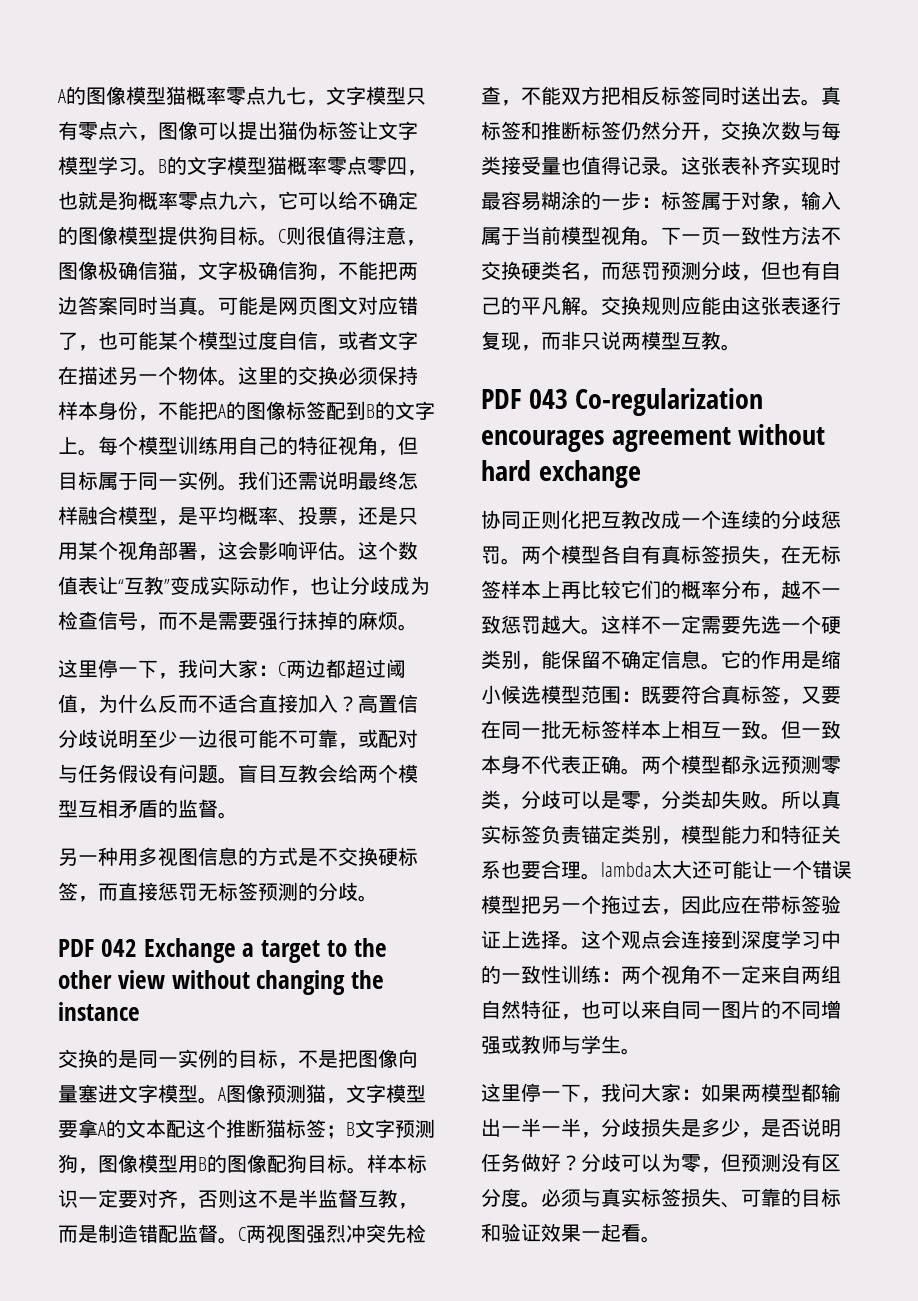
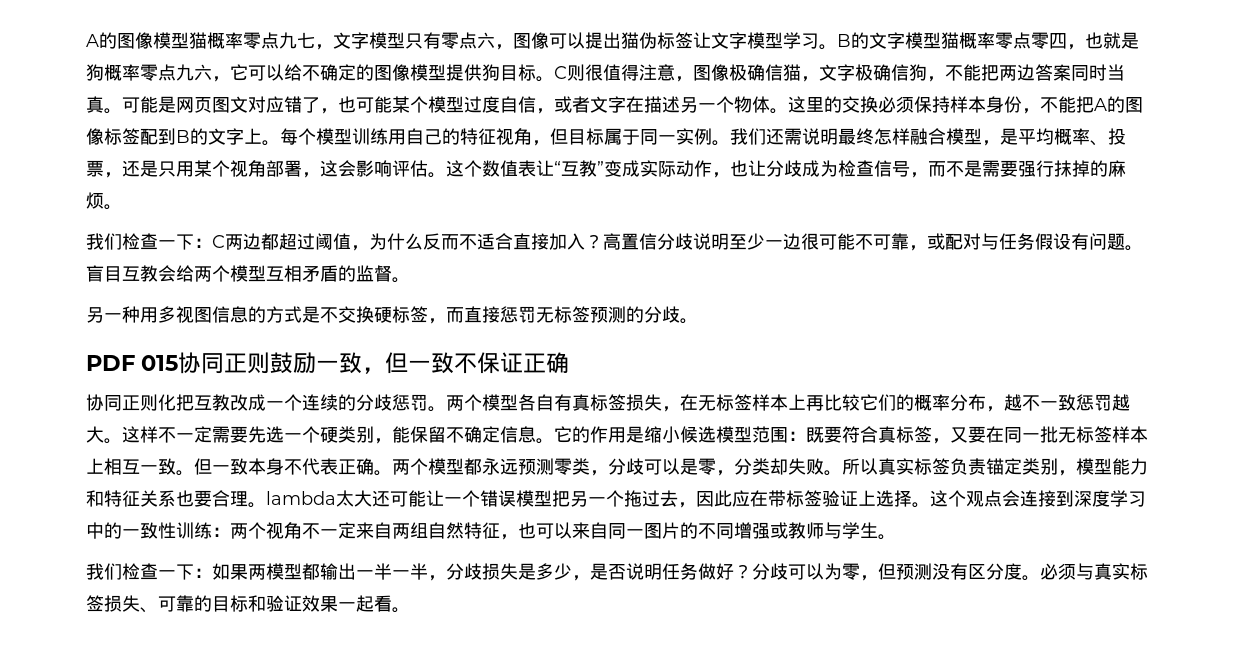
- 这里停一下，我问大家：C两边都超过阈值，为什么反而不适合直接加入？
+ 我们检查一下：C两边都超过阈值，为什么反而不适合直接加入？
- PDF 042 Exchange a target to the other view without changing the instance
- 交换的是同一实例的目标，不是把图像向量塞进文字模型。A图像预测猫，文字模型要拿A的文本配这个推断猫标签；B文字预测狗，图像模型用B的图像配狗目标。样本标识一定要对齐，否则这不是半监督互教，而是制造错配监督。C两视图强烈冲突先检查，不能双方把相反标签同时送出去。真标签和推断标签仍然分开，交换次数与每类接受量也值得记录。这张表补齐实现时最容易糊涂的一步：标签属于对象，输入属于当前模型视角。下一页一致性方法不交换硬类名，而惩罚预测分歧，但也有自己的平凡解。交换规则应能由这张表逐行复现，而非只说两模型互教。
- PDF 043 Co-regularization encourages agreement without hard exchange
+ PDF 015协同正则鼓励一致，但一致不保证正确
- 这里停一下，我问大家：如果两模型都输出一半一半，分歧损失是多少，是否说明任务做好？
+ 我们检查一下：如果两模型都输出一半一半，分歧损失是多少，是否说明任务做好？

